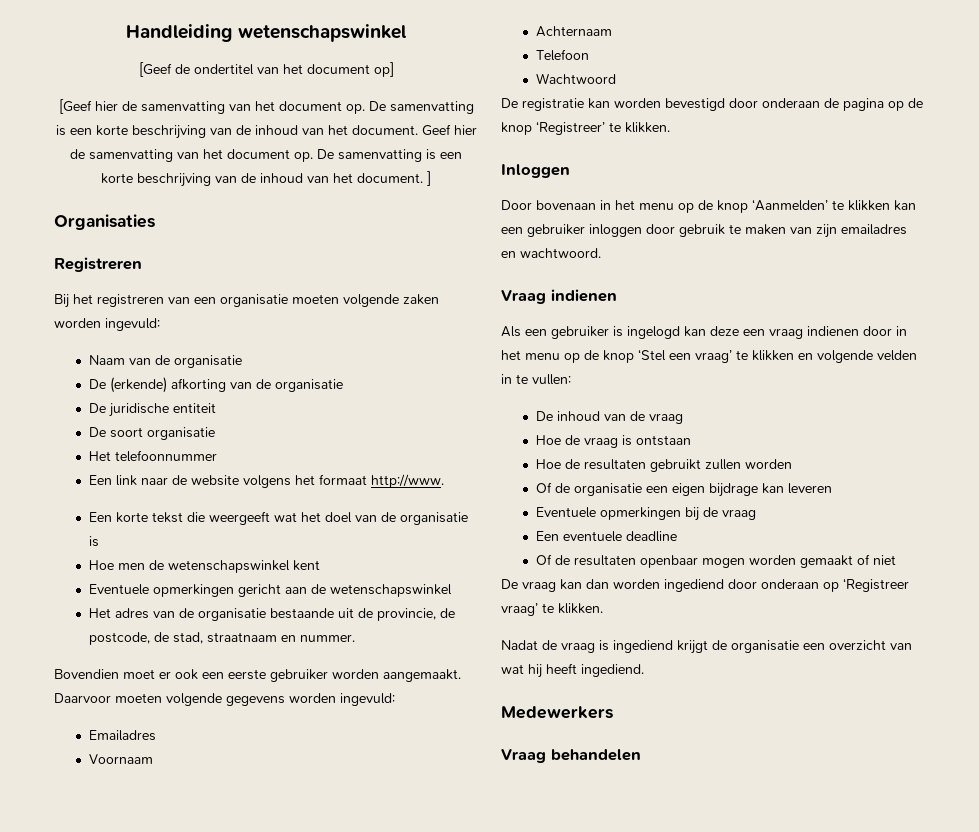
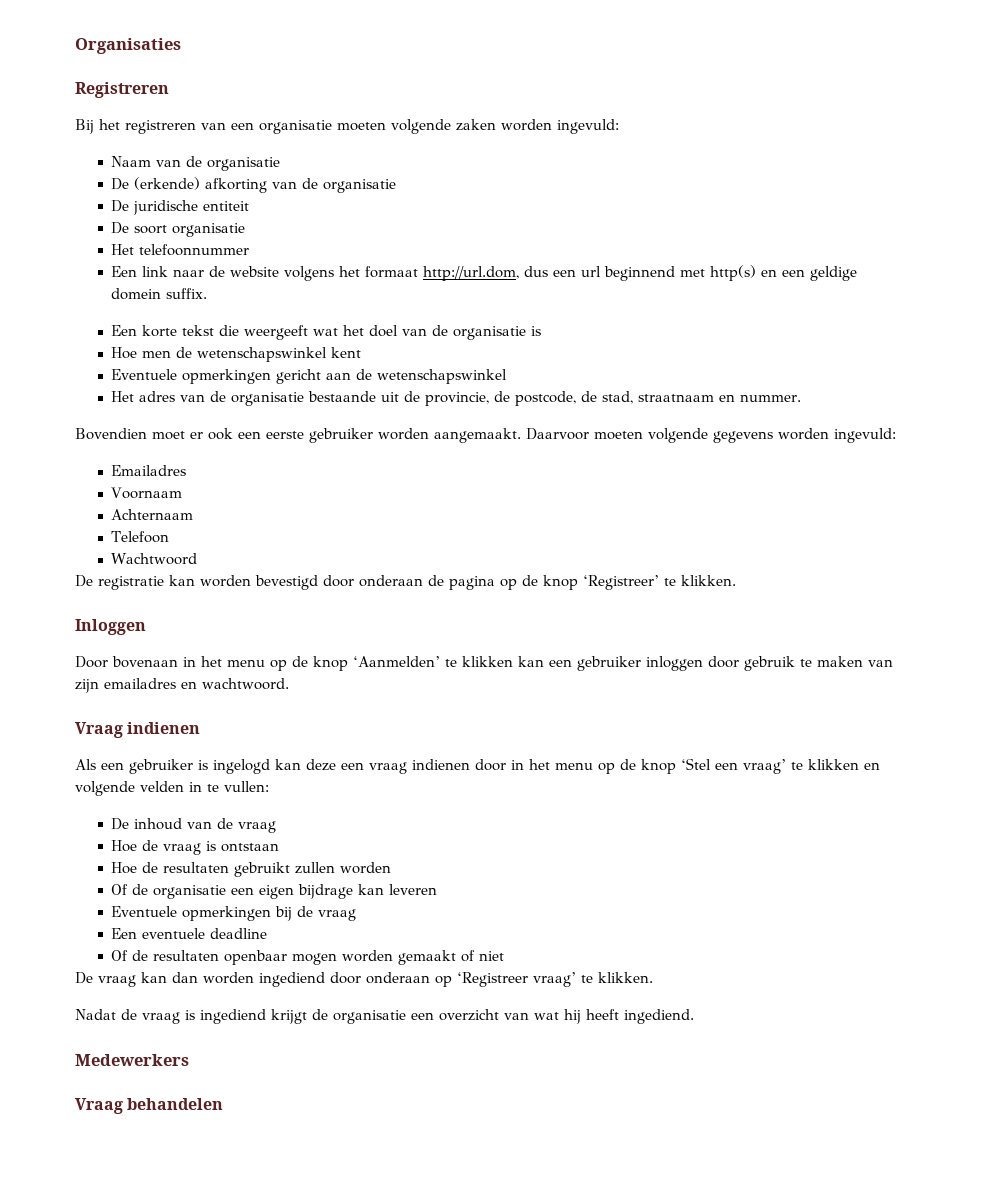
- Handleiding wetenschapswinkel
- [Geef de ondertitel van het document op]
- [Geef hier de samenvatting van het document op. De samenvatting is een korte beschrijving van de inhoud van het document. Geef hier de samenvatting van het document op. De samenvatting is een korte beschrijving van de inhoud van het document. ]
- Een link naar de website volgens het formaat http://www.
+ Een link naar de website volgens het formaat http://url.dom, dus een url beginnend met http(s) en een geldige domein suffix.

